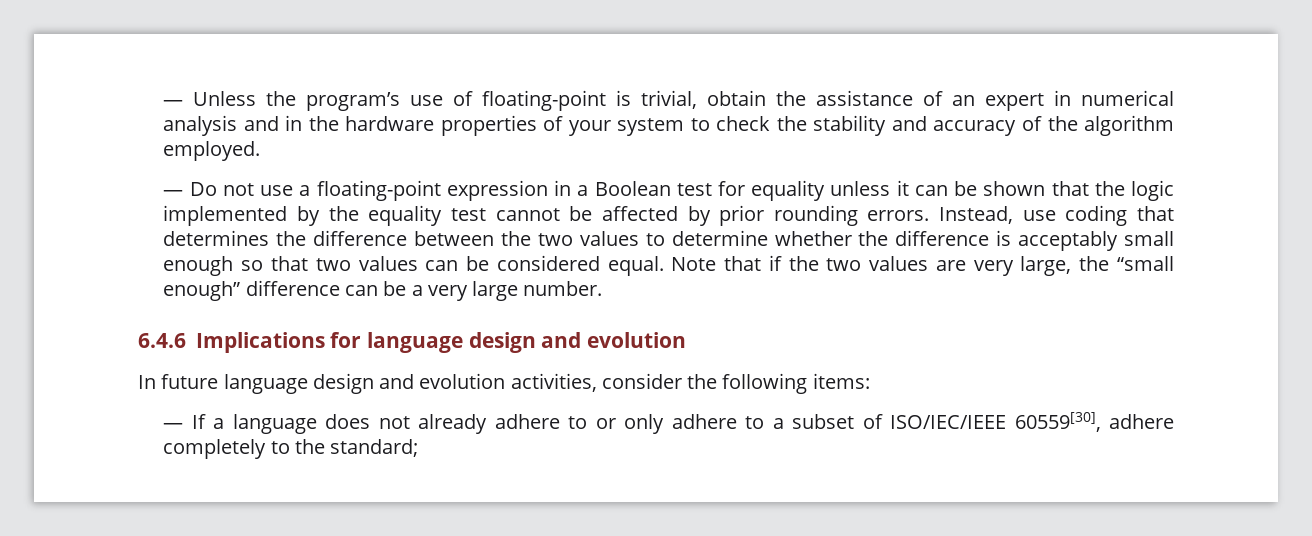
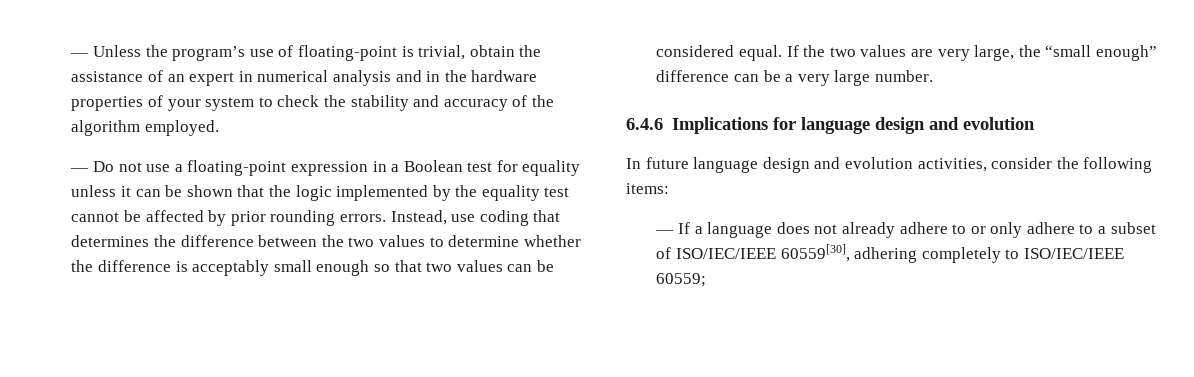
- Note that if the two values are very large, the “small enough” difference can be a very large number.
+ If the two values are very large, the “small enough” difference can be a very large number.
- — If a language does not already adhere to or only adhere to a subset of ISO/IEC/IEEE 60559[30], adhere completely to the standard;
+ — If a language does not already adhere to or only adhere to a subset of ISO/IEC/IEEE 60559[30], adhering completely to ISO/IEC/IEEE 60559;

